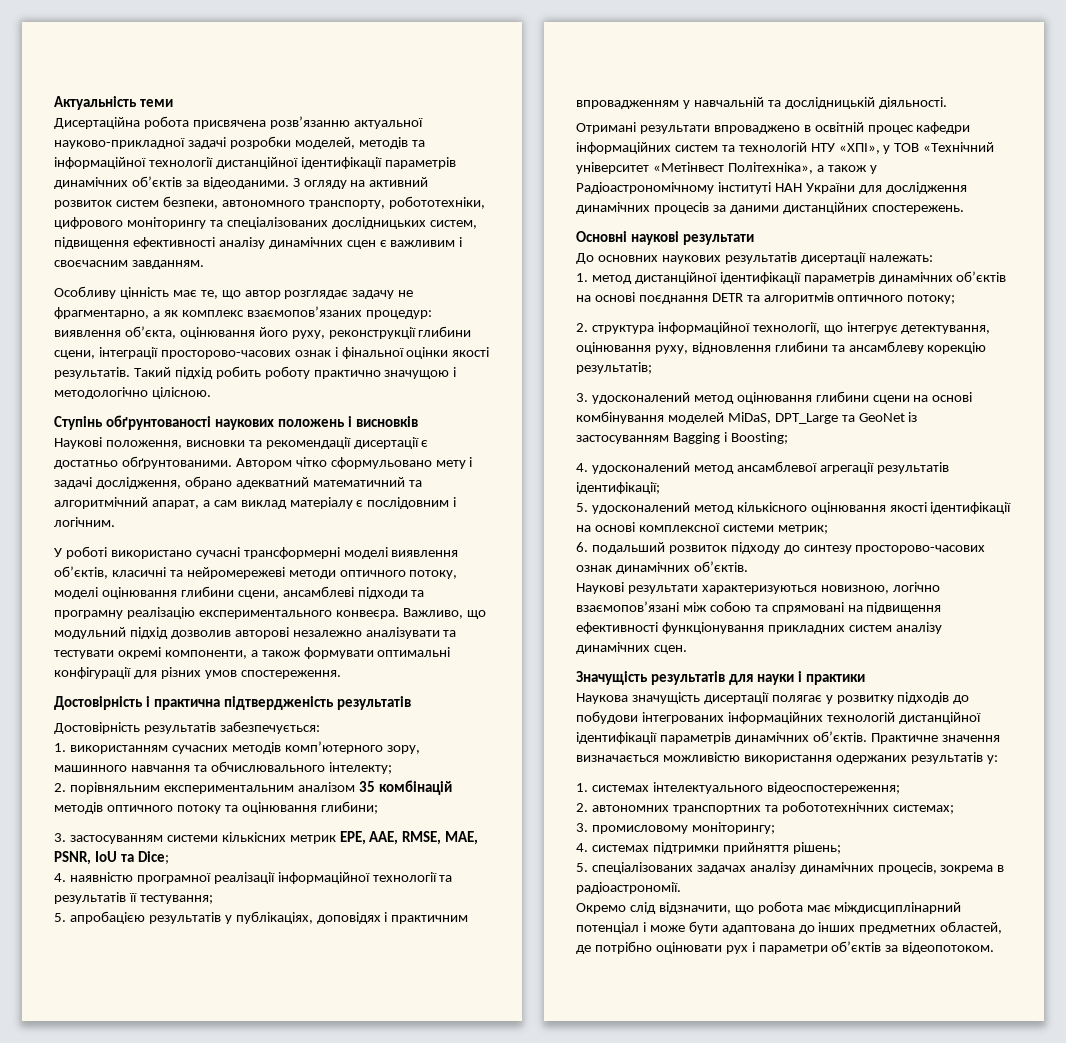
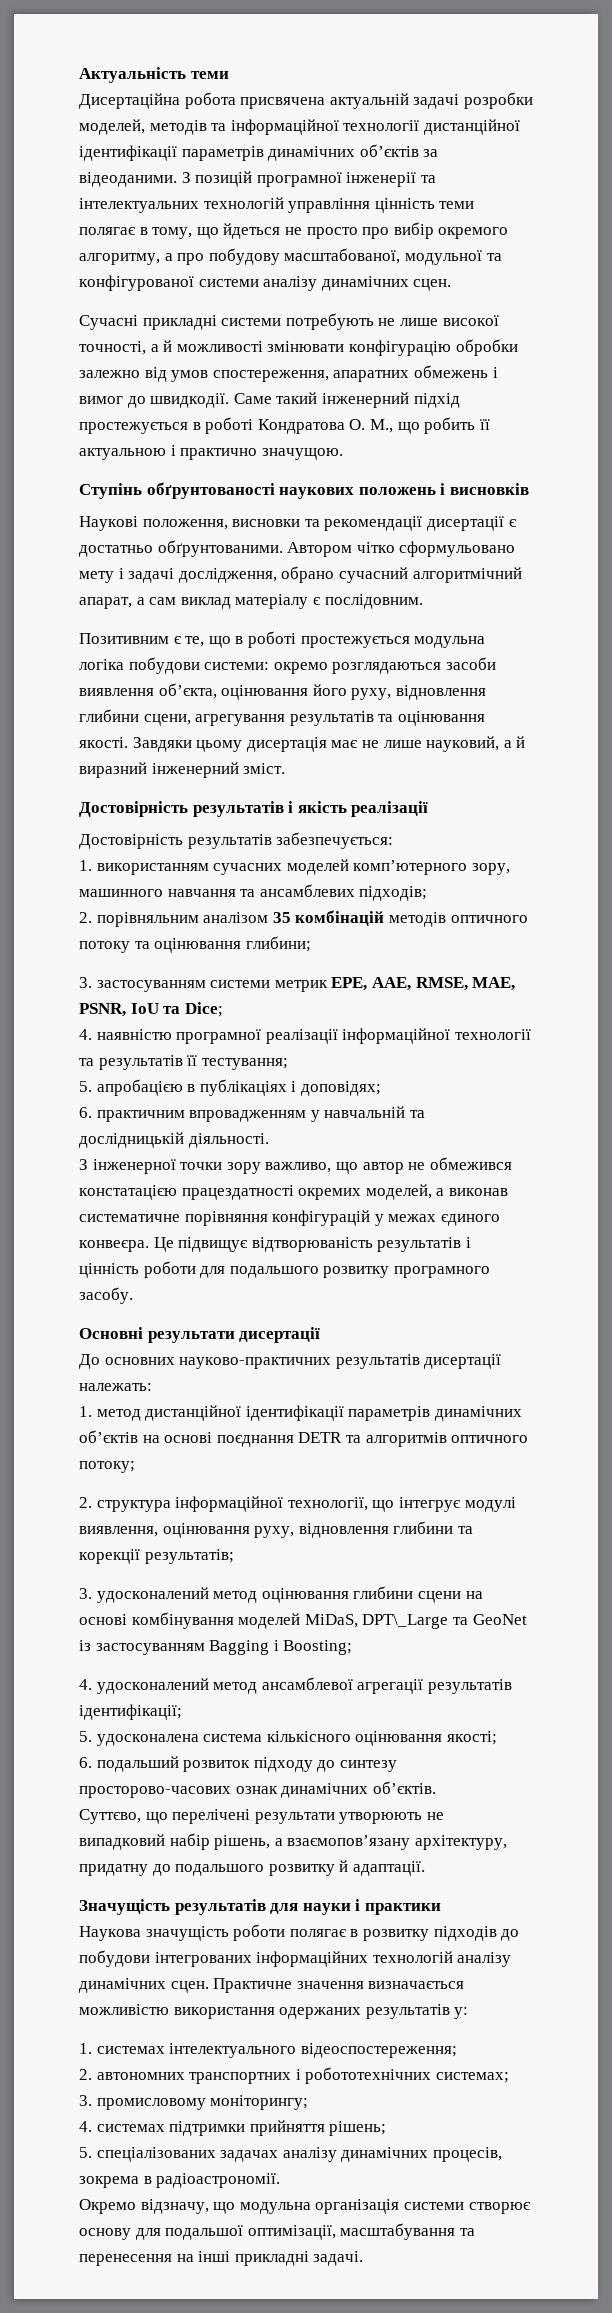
- Дисертаційна робота присвячена розв’язанню актуальної науково-прикладної задачі розробки моделей, методів та інформаційної технології дистанційної ідентифікації параметрів динамічних об’єктів за відеоданими.
+ Дисертаційна робота присвячена актуальній задачі розробки моделей, методів та інформаційної технології дистанційної ідентифікації параметрів динамічних об’єктів за відеоданими.
- З огляду на активний розвиток систем безпеки, автономного транспорту, робототехніки, цифрового моніторингу та спеціалізованих дослідницьких систем, підвищення ефективності аналізу динамічних сцен є важливим і своєчасним завданням.
- Особливу цінність має те, що автор розглядає задачу не фрагментарно, а як комплекс взаємопов’язаних процедур: виявлення об’єкта, оцінювання його руху, реконструкції глибини сцени, інтеграції просторово-часових ознак і фінальної оцінки якості результатів. Такий підхід робить роботу практично значущою і методологічно цілісною.
+ З позицій програмної інженерії та інтелектуальних технологій управління цінність теми полягає в тому, що йдеться не просто про вибір окремого алгоритму, а про побудову масштабованої, модульної та конфігурованої системи аналізу динамічних сцен.
+ Сучасні прикладні системи потребують не лише високої точності, а й можливості змінювати конфігурацію обробки залежно від умов спостереження, апаратних обмежень і вимог до швидкодії. Саме такий інженерний підхід простежується в роботі Кондратова О. М., що робить її актуальною і практично значущою.
- Автором чітко сформульовано мету і задачі дослідження, обрано адекватний математичний та алгоритмічний апарат, а сам виклад матеріалу є послідовним і логічним.
- У роботі використано сучасні трансформерні моделі виявлення об’єктів, класичні та нейромережеві методи оптичного потоку, моделі оцінювання глибини сцени, ансамблеві підходи та програмну реалізацію експериментального конвеєра. Важливо, що модульний підхід дозволив авторові незалежно аналізувати та тестувати окремі компоненти, а також формувати оптимальні конфігурації для різних умов спостереження.
- Достовірність і практична підтвердженість результатів
+ Автором чітко сформульовано мету і задачі дослідження, обрано сучасний алгоритмічний апарат, а сам виклад матеріалу є послідовним.
+ Позитивним є те, що в роботі простежується модульна логіка побудови системи: окремо розглядаються засоби виявлення об’єкта, оцінювання його руху, відновлення глибини сцени, агрегування результатів та оцінювання якості. Завдяки цьому дисертація має не лише науковий, а й виразний інженерний зміст.
+ Достовірність результатів і якість реалізації
- 1. використанням сучасних методів комп’ютерного зору, машинного навчання та обчислювального інтелекту;
+ 1. використанням сучасних моделей комп’ютерного зору, машинного навчання та ансамблевих підходів;
- 2. порівняльним експериментальним аналізом 35 комбінацій методів оптичного потоку та оцінювання глибини;
+ 2. порівняльним аналізом 35 комбінацій методів оптичного потоку та оцінювання глибини;
- 3. застосуванням системи кількісних метрик EPE, AAE, RMSE, MAE, PSNR, IoU та Dice;
+ 3. застосуванням системи метрик EPE, AAE, RMSE, MAE, PSNR, IoU та Dice;
- 5. апробацією результатів у публікаціях, доповідях і практичним впровадженням у навчальній та дослідницькій діяльності.
+ 5. апробацією в публікаціях і доповідях;
+ 6. практичним впровадженням у навчальній та дослідницькій діяльності.
- Отримані результати впроваджено в освітній процес кафедри інформаційних систем та технологій НТУ «ХПІ», у ТОВ «Технічний університет «Метінвест Політехніка», а також у Радіоастрономічному інституті НАН України для дослідження динамічних процесів за даними дистанційних спостережень.
+ З інженерної точки зору важливо, що автор не обмежився констатацією працездатності окремих моделей, а виконав систематичне порівняння конфігурацій у межах єдиного конвеєра. Це підвищує відтворюваність результатів і цінність роботи для подальшого розвитку програмного засобу.
- Основні наукові результати
+ Основні результати дисертації
- До основних наукових результатів дисертації належать:
+ До основних науково-практичних результатів дисертації належать:
- 2. структура інформаційної технології, що інтегрує детектування, оцінювання руху, відновлення глибини та ансамблеву корекцію результатів;
+ 2. структура інформаційної технології, що інтегрує модулі виявлення, оцінювання руху, відновлення глибини та корекції результатів;
- 3. удосконалений метод оцінювання глибини сцени на основі комбінування моделей MiDaS, DPT_Large та GeoNet із застосуванням Bagging і Boosting;
+ 3. удосконалений метод оцінювання глибини сцени на основі комбінування моделей MiDaS, DPT\_Large та GeoNet із застосуванням Bagging і Boosting;
- 5. удосконалений метод кількісного оцінювання якості ідентифікації на основі комплексної системи метрик;
+ 5. удосконалена система кількісного оцінювання якості;
- Наукові результати характеризуються новизною, логічно взаємопов’язані між собою та спрямовані на підвищення ефективності функціонування прикладних систем аналізу динамічних сцен.
+ Суттєво, що перелічені результати утворюють не випадковий набір рішень, а взаємопов’язану архітектуру, придатну до подальшого розвитку й адаптації.
- Наукова значущість дисертації полягає у розвитку підходів до побудови інтегрованих інформаційних технологій дистанційної ідентифікації параметрів динамічних об’єктів.
+ Наукова значущість роботи полягає в розвитку підходів до побудови інтегрованих інформаційних технологій аналізу динамічних сцен.
- 2. автономних транспортних та робототехнічних системах;
+ 2. автономних транспортних і робототехнічних системах;
- Окремо слід відзначити, що робота має міждисциплінарний потенціал і може бути адаптована до інших предметних областей, де потрібно оцінювати рух і параметри об’єктів за відеопотоком.
+ Окремо відзначу, що модульна організація системи створює основу для подальшої оптимізації, масштабування та перенесення на інші прикладні задачі.

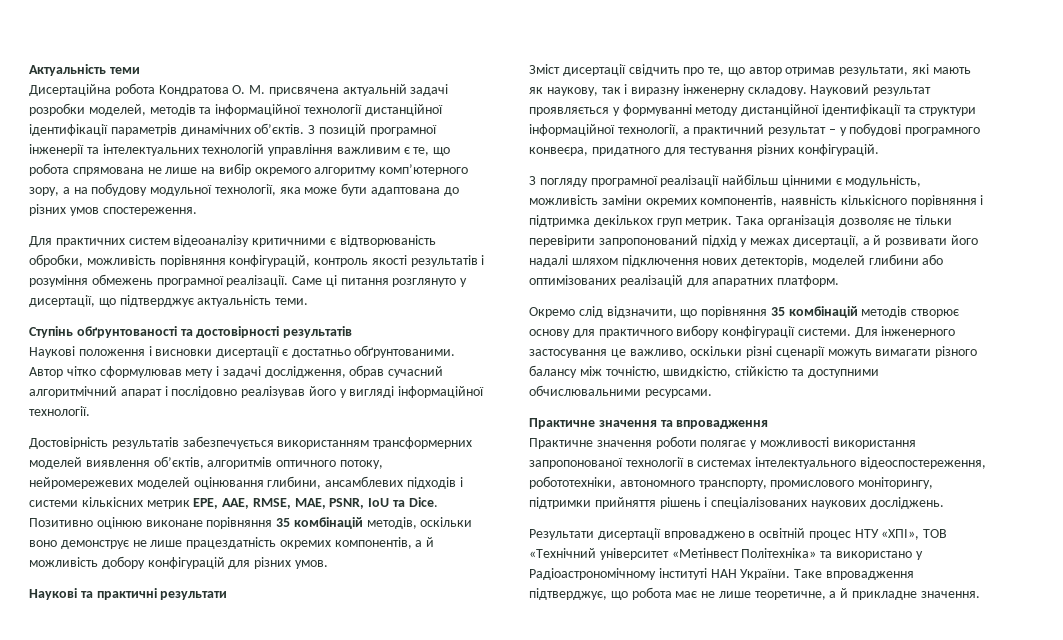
- Дисертаційна робота присвячена актуальній задачі розробки моделей, методів та інформаційної технології дистанційної ідентифікації параметрів динамічних об’єктів за відеоданими.
+ Дисертаційна робота Кондратова О. М. присвячена актуальній задачі розробки моделей, методів та інформаційної технології дистанційної ідентифікації параметрів динамічних об’єктів.
- З позицій програмної інженерії та інтелектуальних технологій управління цінність теми полягає в тому, що йдеться не просто про вибір окремого алгоритму, а про побудову масштабованої, модульної та конфігурованої системи аналізу динамічних сцен.
- Сучасні прикладні системи потребують не лише високої точності, а й можливості змінювати конфігурацію обробки залежно від умов спостереження, апаратних обмежень і вимог до швидкодії. Саме такий інженерний підхід простежується в роботі Кондратова О. М., що робить її актуальною і практично значущою.
- Ступінь обґрунтованості наукових положень і висновків
- Наукові положення, висновки та рекомендації дисертації є достатньо обґрунтованими.
+ З позицій програмної інженерії та інтелектуальних технологій управління важливим є те, що робота спрямована не лише на вибір окремого алгоритму комп’ютерного зору, а на побудову модульної технології, яка може бути адаптована до різних умов спостереження.
+ Для практичних систем відеоаналізу критичними є відтворюваність обробки, можливість порівняння конфігурацій, контроль якості результатів і розуміння обмежень програмної реалізації. Саме ці питання розглянуто у дисертації, що підтверджує актуальність теми.
+ Ступінь обґрунтованості та достовірності результатів
+ Наукові положення і висновки дисертації є достатньо обґрунтованими.
- Автором чітко сформульовано мету і задачі дослідження, обрано сучасний алгоритмічний апарат, а сам виклад матеріалу є послідовним.
- Позитивним є те, що в роботі простежується модульна логіка побудови системи: окремо розглядаються засоби виявлення об’єкта, оцінювання його руху, відновлення глибини сцени, агрегування результатів та оцінювання якості. Завдяки цьому дисертація має не лише науковий, а й виразний інженерний зміст.
- Достовірність результатів і якість реалізації
- Достовірність результатів забезпечується:
- 1. використанням сучасних моделей комп’ютерного зору, машинного навчання та ансамблевих підходів;
- 2. порівняльним аналізом 35 комбінацій методів оптичного потоку та оцінювання глибини;
- 3. застосуванням системи метрик EPE, AAE, RMSE, MAE, PSNR, IoU та Dice;
- 4. наявністю програмної реалізації інформаційної технології та результатів її тестування;
- 5. апробацією в публікаціях і доповідях;
- 6. практичним впровадженням у навчальній та дослідницькій діяльності.
- З інженерної точки зору важливо, що автор не обмежився констатацією працездатності окремих моделей, а виконав систематичне порівняння конфігурацій у межах єдиного конвеєра. Це підвищує відтворюваність результатів і цінність роботи для подальшого розвитку програмного засобу.
- Основні результати дисертації
- До основних науково-практичних результатів дисертації належать:
- 1. метод дистанційної ідентифікації параметрів динамічних об’єктів на основі поєднання DETR та алгоритмів оптичного потоку;
- 2. структура інформаційної технології, що інтегрує модулі виявлення, оцінювання руху, відновлення глибини та корекції результатів;
- 3. удосконалений метод оцінювання глибини сцени на основі комбінування моделей MiDaS, DPT\_Large та GeoNet із застосуванням Bagging і Boosting;
- 4. удосконалений метод ансамблевої агрегації результатів ідентифікації;
- 5. удосконалена система кількісного оцінювання якості;
- 6. подальший розвиток підходу до синтезу просторово-часових ознак динамічних об’єктів.
- Суттєво, що перелічені результати утворюють не випадковий набір рішень, а взаємопов’язану архітектуру, придатну до подальшого розвитку й адаптації.
- Значущість результатів для науки і практики
- Наукова значущість роботи полягає в розвитку підходів до побудови інтегрованих інформаційних технологій аналізу динамічних сцен. Практичне значення визначається можливістю використання одержаних результатів у:
- 1. системах інтелектуального відеоспостереження;
- 2. автономних транспортних і робототехнічних системах;
- 3. промисловому моніторингу;
- 4. системах підтримки прийняття рішень;
- 5. спеціалізованих задачах аналізу динамічних процесів, зокрема в радіоастрономії.
- Окремо відзначу, що модульна організація системи створює основу для подальшої оптимізації, масштабування та перенесення на інші прикладні задачі.
+ Автор чітко сформулював мету і задачі дослідження, обрав сучасний алгоритмічний апарат і послідовно реалізував його у вигляді інформаційної технології.
+ Достовірність результатів забезпечується використанням трансформерних моделей виявлення об’єктів, алгоритмів оптичного потоку, нейромережевих моделей оцінювання глибини, ансамблевих підходів і системи кількісних метрик EPE, AAE, RMSE, MAE, PSNR, IoU та Dice. Позитивно оцінюю виконане порівняння 35 комбінацій методів, оскільки воно демонструє не лише працездатність окремих компонентів, а й можливість добору конфігурацій для різних умов.
+ Наукові та практичні результати
+ Зміст дисертації свідчить про те, що автор отримав результати, які мають як наукову, так і виразну інженерну складову. Науковий результат проявляється у формуванні методу дистанційної ідентифікації та структури інформаційної технології, а практичний результат – у побудові програмного конвеєра, придатного для тестування різних конфігурацій.
+ З погляду програмної реалізації найбільш цінними є модульність, можливість заміни окремих компонентів, наявність кількісного порівняння і підтримка декількох груп метрик. Така організація дозволяє не тільки перевірити запропонований підхід у межах дисертації, а й розвивати його надалі шляхом підключення нових детекторів, моделей глибини або оптимізованих реалізацій для апаратних платформ.
+ Окремо слід відзначити, що порівняння 35 комбінацій методів створює основу для практичного вибору конфігурації системи. Для інженерного застосування це важливо, оскільки різні сценарії можуть вимагати різного балансу між точністю, швидкістю, стійкістю та доступними обчислювальними ресурсами.
+ Практичне значення та впровадження
+ Практичне значення роботи полягає у можливості використання запропонованої технології в системах інтелектуального відеоспостереження, робототехніки, автономного транспорту, промислового моніторингу, підтримки прийняття рішень і спеціалізованих наукових досліджень.
+ Результати дисертації впроваджено в освітній процес НТУ «ХПІ», ТОВ «Технічний університет «Метінвест Політехніка» та використано у Радіоастрономічному інституті НАН України. Таке впровадження підтверджує, що робота має не лише теоретичне, а й прикладне значення.

